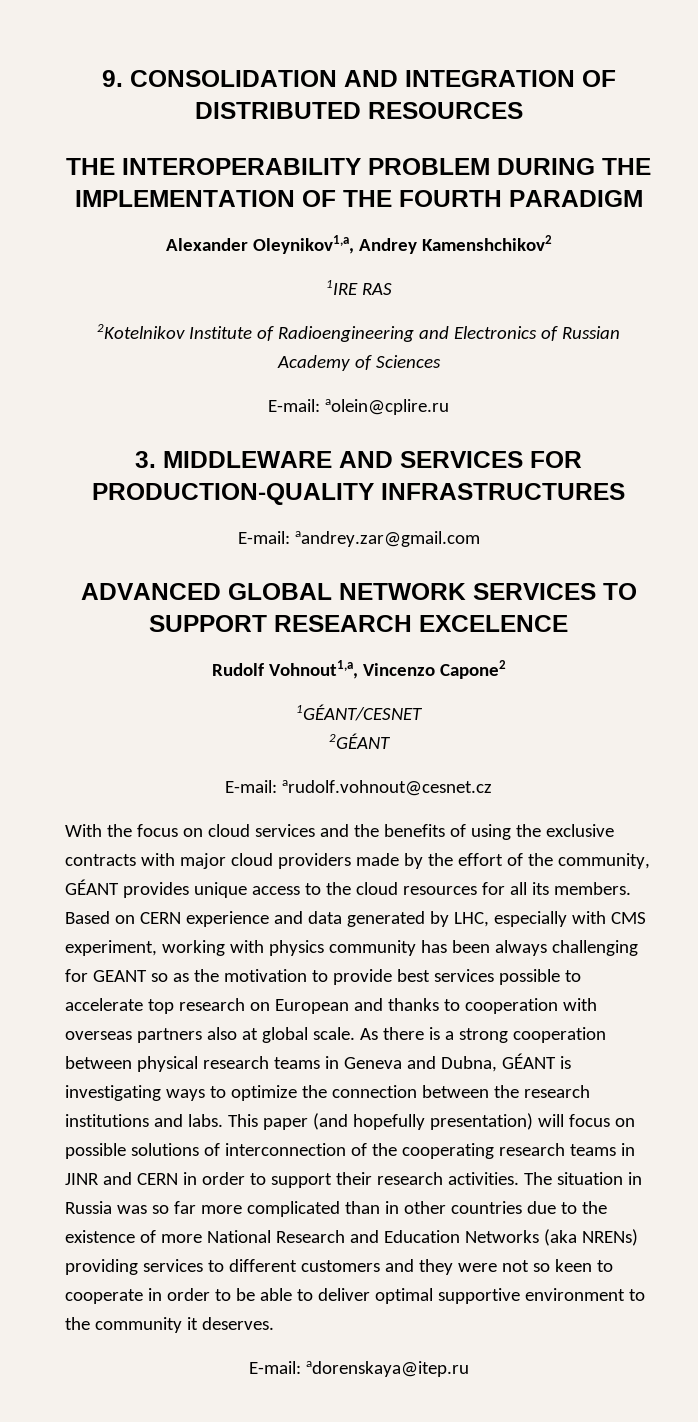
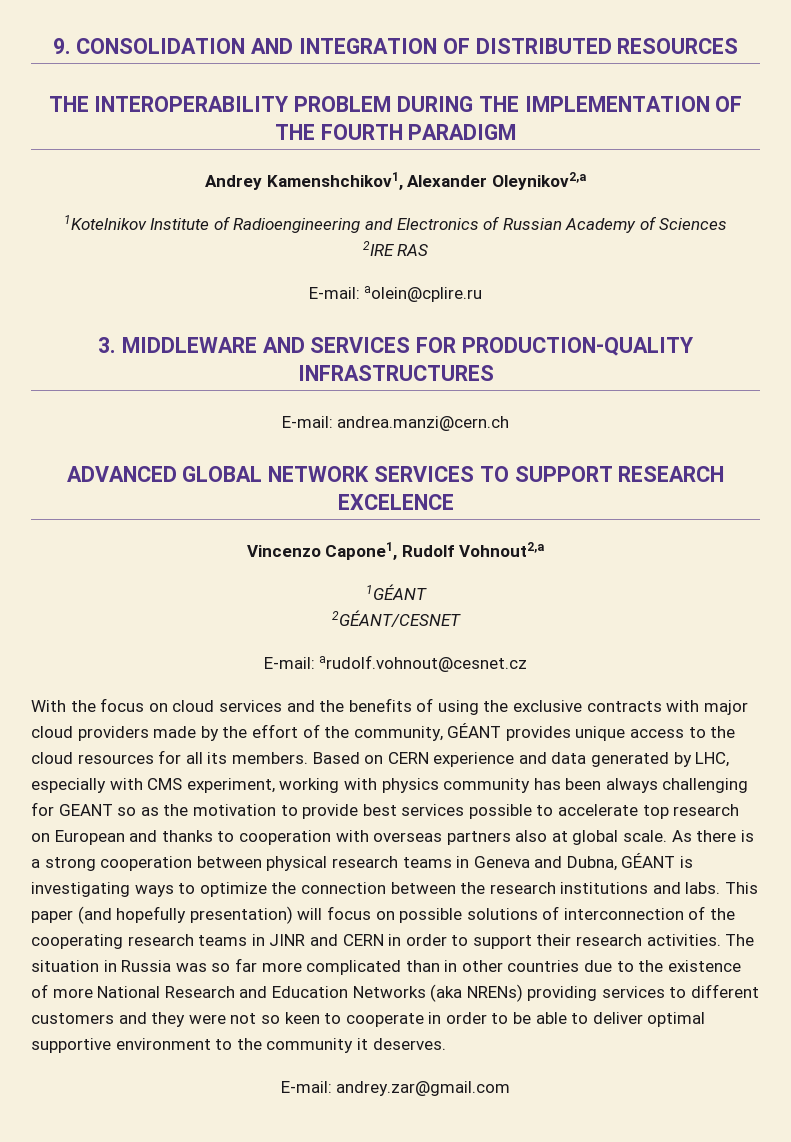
- Alexander Oleynikov1,a, Andrey Kamenshchikov2
- 1IRE RAS
- 2Kotelnikov Institute of Radioengineering and Electronics of Russian Academy of Sciences
+ Andrey Kamenshchikov1, Alexander Oleynikov2,a
+ 1Kotelnikov Institute of Radioengineering and Electronics of Russian Academy of Sciences
+ 2IRE RAS
- E-mail: aandrey.zar@gmail.com
+ E-mail: andrea.manzi@cern.ch
- Rudolf Vohnout1,a, Vincenzo Capone2
- 1GÉANT/CESNET
- 2GÉANT
+ Vincenzo Capone1, Rudolf Vohnout2,a
+ 1GÉANT
+ 2GÉANT/CESNET
- E-mail: adorenskaya@itep.ru
+ E-mail: andrey.zar@gmail.com

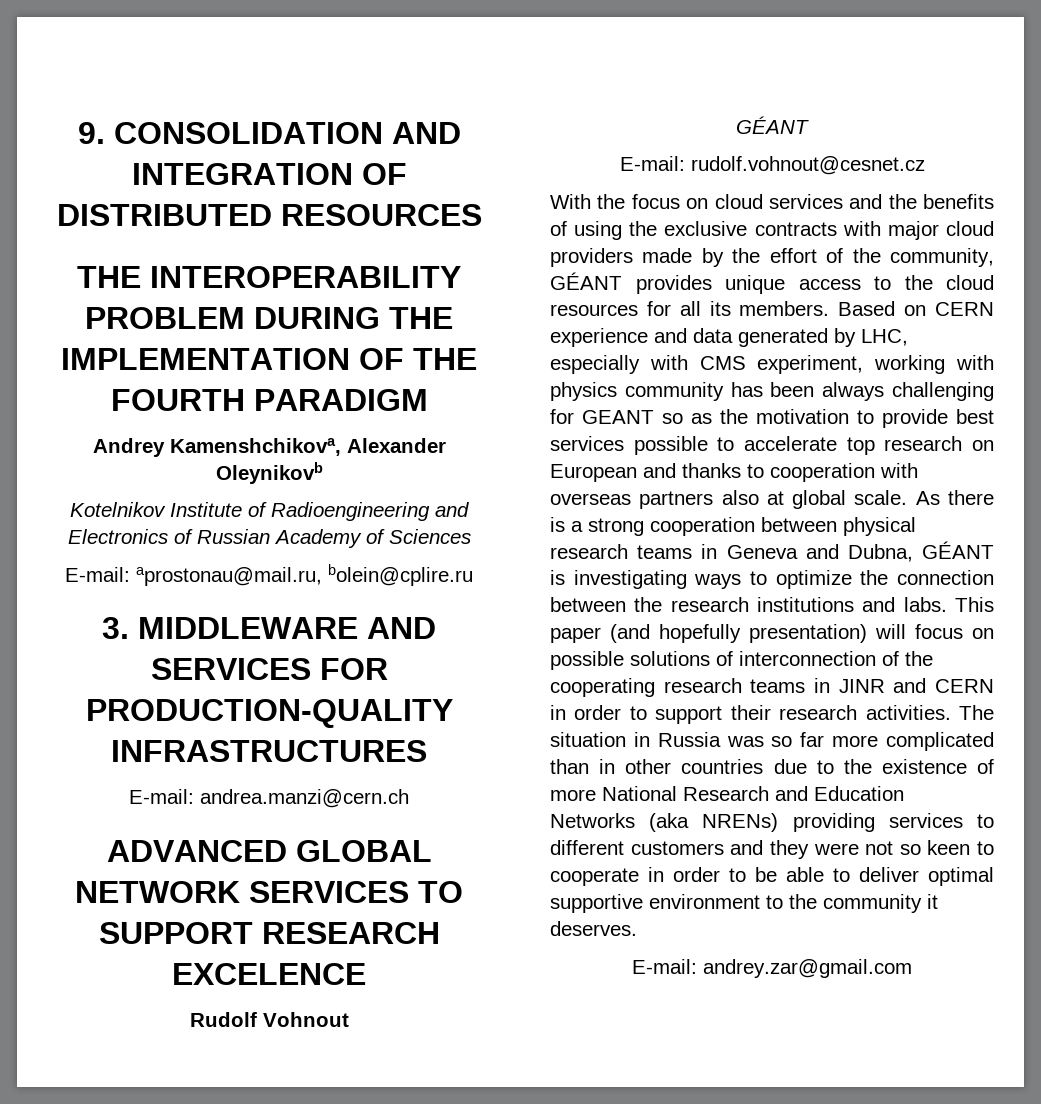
- Andrey Kamenshchikov1, Alexander Oleynikov2,a
- 1Kotelnikov Institute of Radioengineering and Electronics of Russian Academy of Sciences
+ Andrey Kamenshchikova, Alexander Oleynikovb
+ Kotelnikov Institute of Radioengineering and Electronics of Russian Academy of Sciences
- 2IRE RAS
- E-mail: aolein@cplire.ru
+ E-mail: aprostonau@mail.ru, bolein@cplire.ru
- Vincenzo Capone1, Rudolf Vohnout2,a
- 1GÉANT
- 2GÉANT/CESNET
- E-mail: arudolf.vohnout@cesnet.cz
+ Rudolf Vohnout
+ GÉANT
+ E-mail: rudolf.vohnout@cesnet.cz

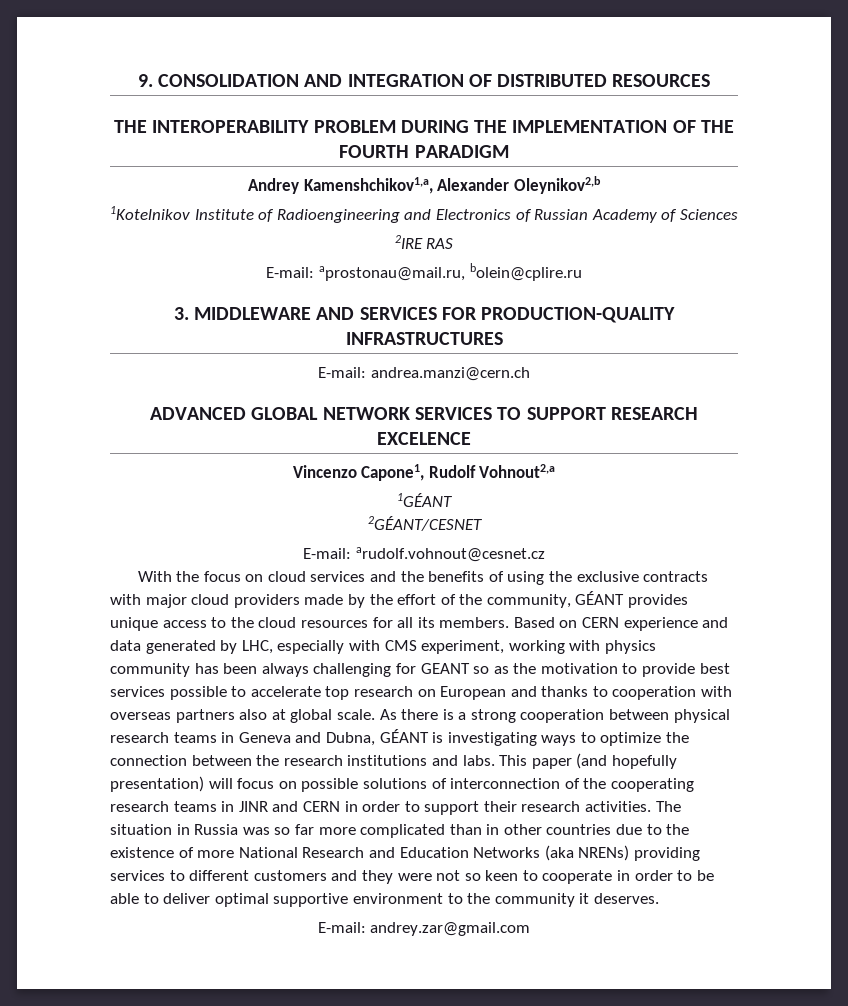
- Andrey Kamenshchikova, Alexander Oleynikovb
- Kotelnikov Institute of Radioengineering and Electronics of Russian Academy of Sciences
+ Andrey Kamenshchikov1,a, Alexander Oleynikov2,b
+ 1Kotelnikov Institute of Radioengineering and Electronics of Russian Academy of Sciences
+ 2IRE RAS
- Rudolf Vohnout
- GÉANT
- E-mail: rudolf.vohnout@cesnet.cz
+ Vincenzo Capone1, Rudolf Vohnout2,a
+ 1GÉANT
+ 2GÉANT/CESNET
+ E-mail: arudolf.vohnout@cesnet.cz

